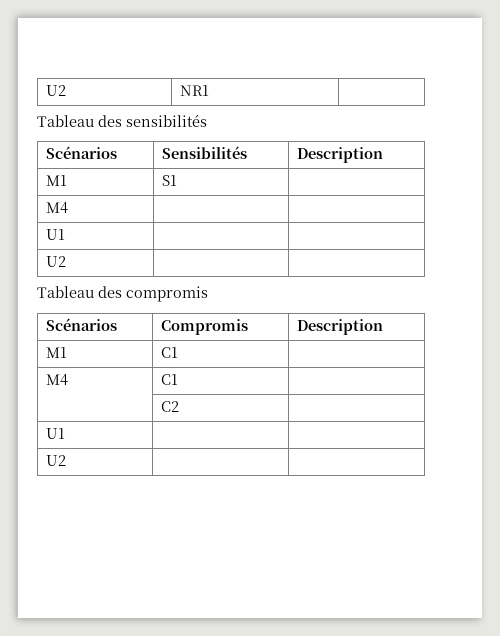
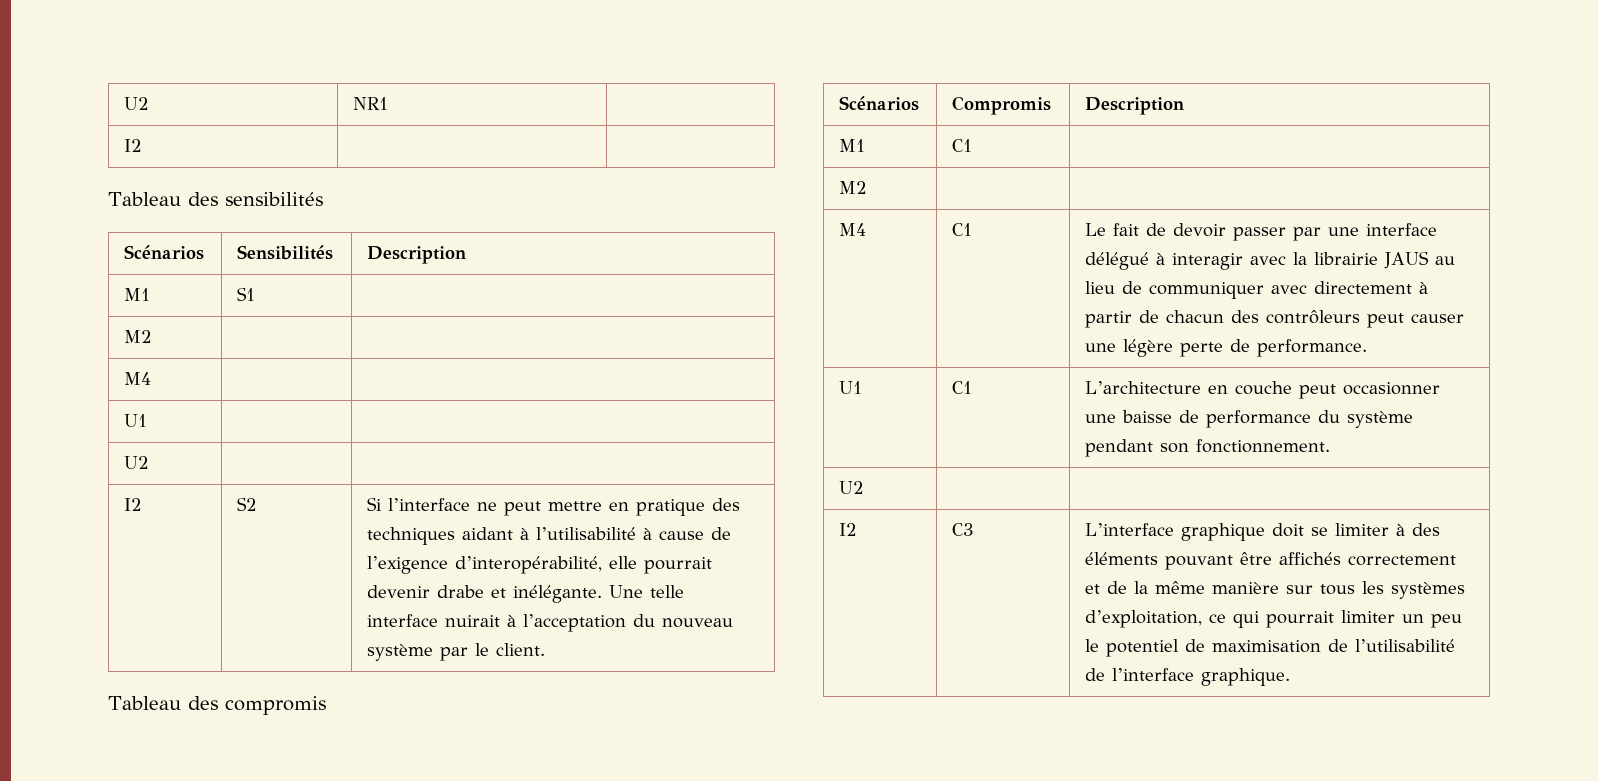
+ I2 | |
  M1 | S1 |
+ M2 | |
+ I2 | S2 | Si l’interface ne peut mettre en pratique des techniques aidant à l’utilisabilité à cause de l’exigence d’interopérabilité, elle pourrait devenir drabe et inélégante. Une telle interface nuirait à l’acceptation du nouveau système par le client.
  M1 | C1 |
+ M2 | |
- M4 | C1 |
- | C2 |
- U1 | |
+ M4 | C1 | Le fait de devoir passer par une interface délégué à interagir avec la librairie JAUS au lieu de communiquer avec directement à partir de chacun des contrôleurs peut causer une légère perte de performance.
+ U1 | C1 | L’architecture en couche peut occasionner une baisse de performance du système pendant son fonctionnement.
  U2 | |
+ I2 | C3 | L’interface graphique doit se limiter à des éléments pouvant être affichés correctement et de la même manière sur tous les systèmes d’exploitation, ce qui pourrait limiter un peu le potentiel de maximisation de l’utilisabilité de l’interface graphique.

